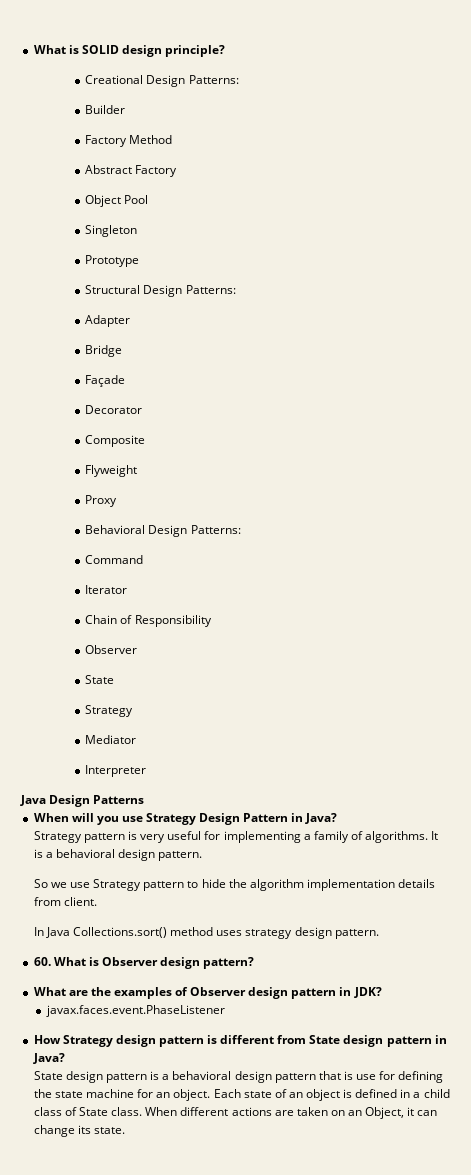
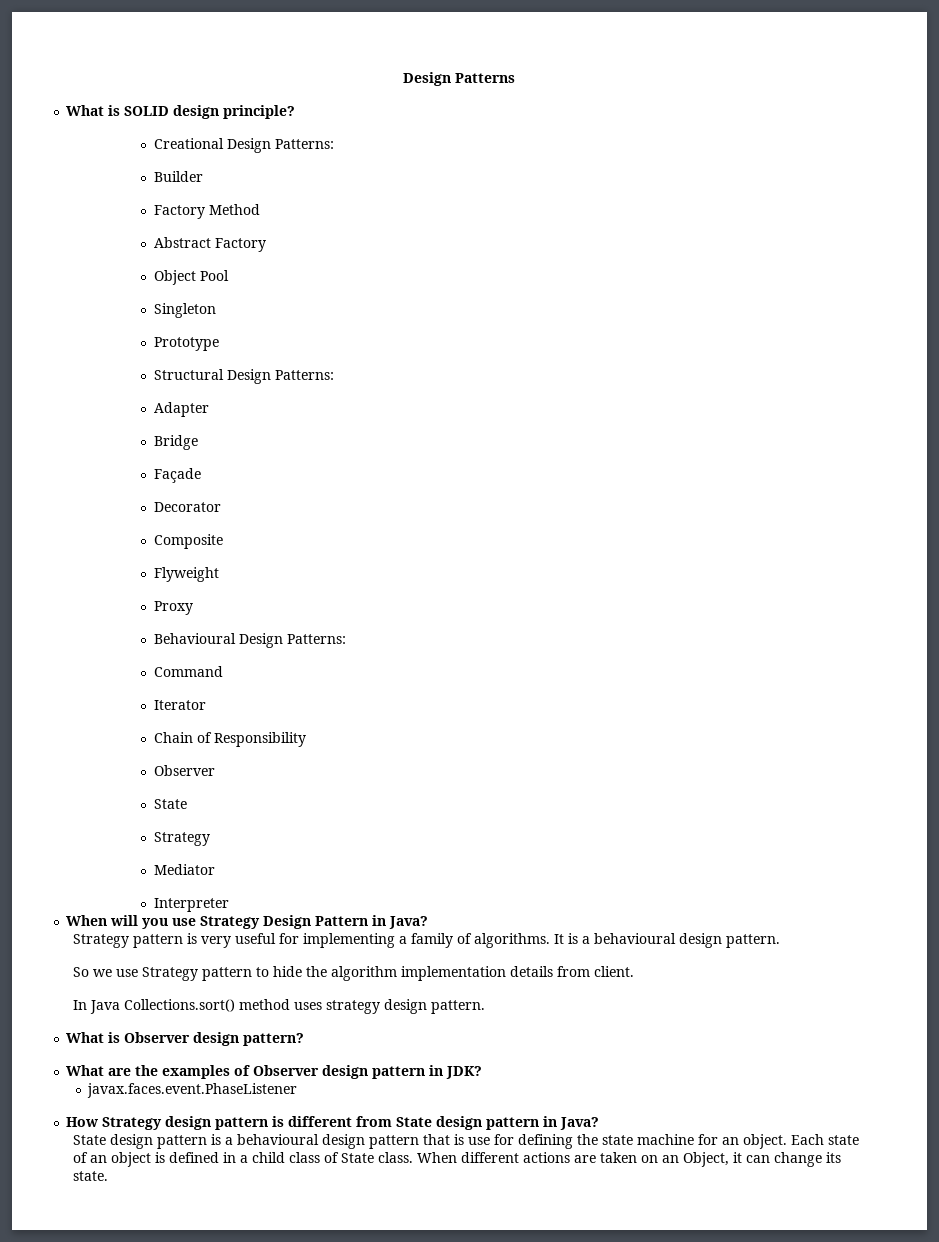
+ Design Patterns
- Behavioral Design Patterns:
+ Behavioural Design Patterns:
- Java Design Patterns
- It is a behavioral design pattern.
+ It is a behavioural design pattern.
- 60. What is Observer design pattern?
+ What is Observer design pattern?
- State design pattern is a behavioral design pattern that is use for defining the state machine for an object.
+ State design pattern is a behavioural design pattern that is use for defining the state machine for an object.

